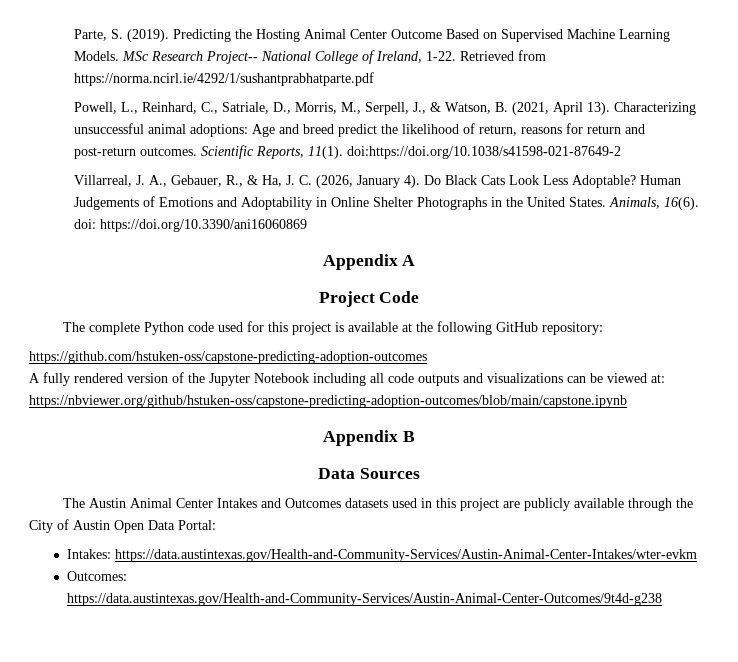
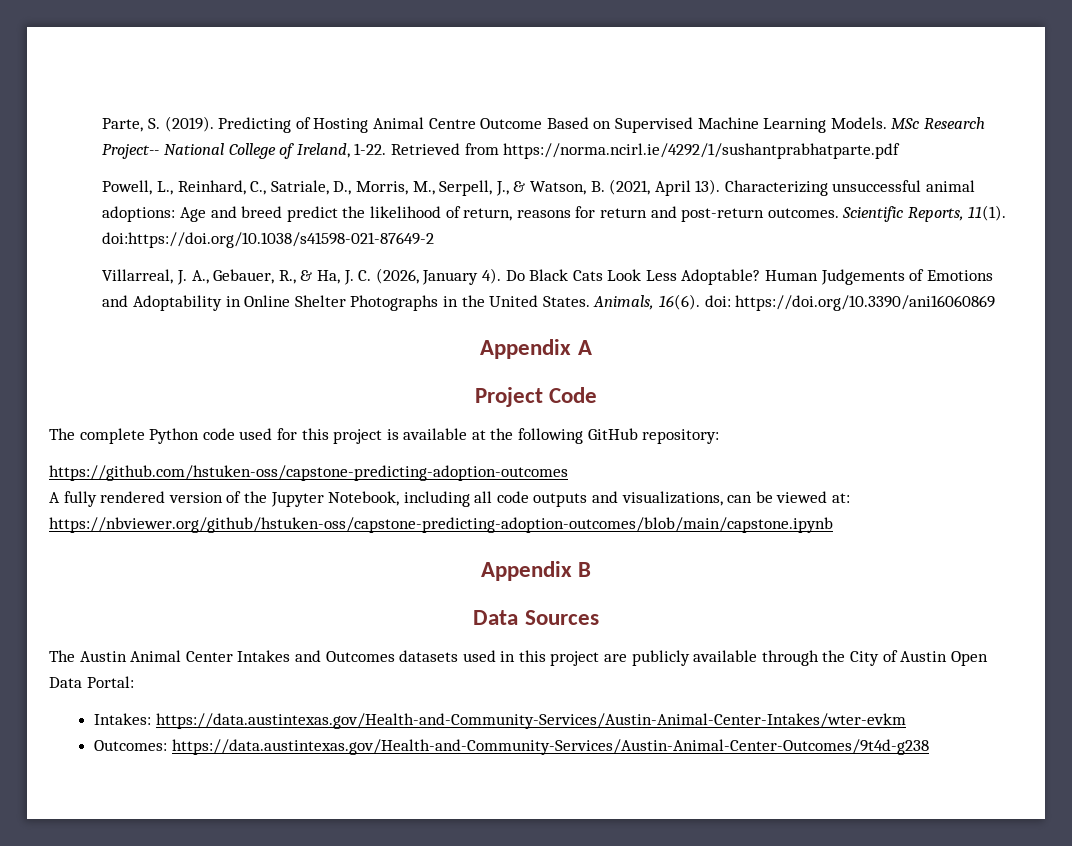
- Predicting the Hosting Animal Center Outcome Based on Supervised Machine Learning Models.
+ Predicting of Hosting Animal Centre Outcome Based on Supervised Machine Learning Models.
- A fully rendered version of the Jupyter Notebook including all code outputs and visualizations can be viewed at: https://nbviewer.org/github/hstuken-oss/capstone-predicting-adoption-outcomes/blob/main/capstone.ipynb
+ A fully rendered version of the Jupyter Notebook, including all code outputs and visualizations, can be viewed at: https://nbviewer.org/github/hstuken-oss/capstone-predicting-adoption-outcomes/blob/main/capstone.ipynb

